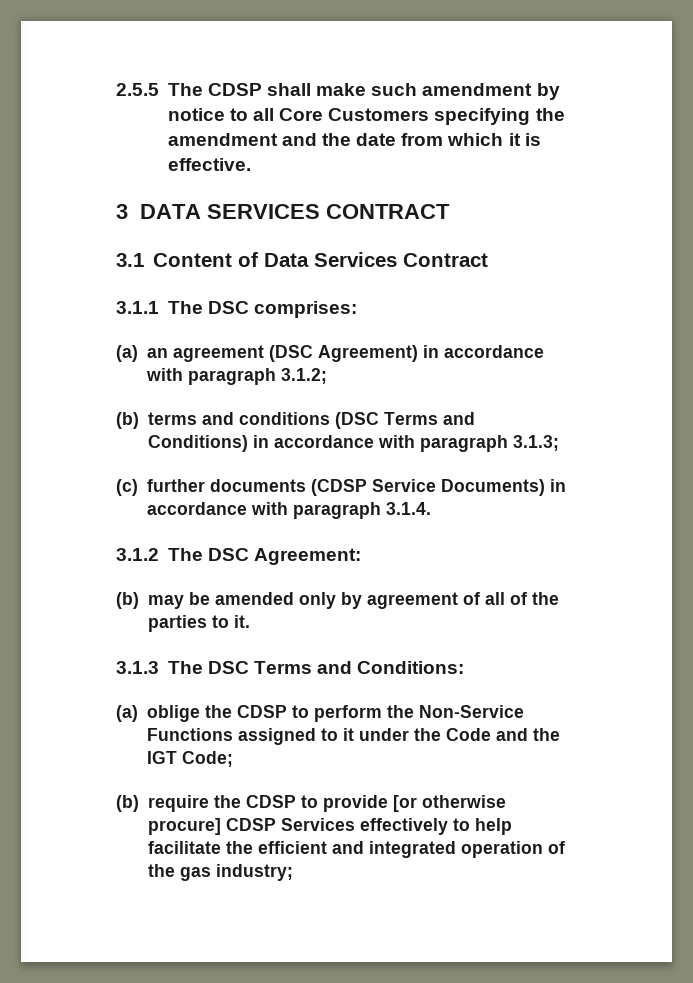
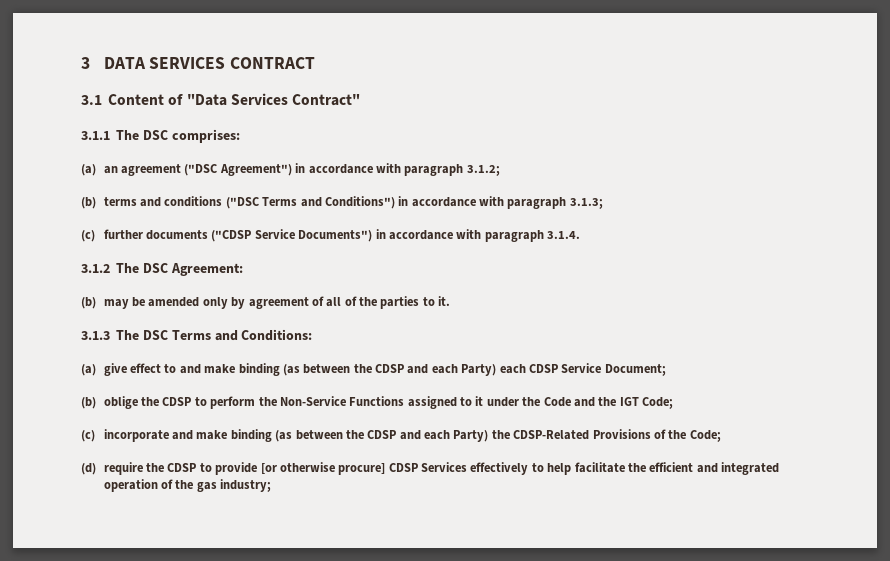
- 2.5.5 The CDSP shall make such amendment by notice to all Core Customers specifying the amendment and the date from which it is effective.
- 3.1 Content of Data Services Contract
+ 3.1 Content of "Data Services Contract"
- (a) an agreement (DSC Agreement) in accordance with paragraph 3.1.2;
+ (a) an agreement ("DSC Agreement") in accordance with paragraph 3.1.2;
- (b) terms and conditions (DSC Terms and Conditions) in accordance with paragraph 3.1.3;
+ (b) terms and conditions ("DSC Terms and Conditions") in accordance with paragraph 3.1.3;
- (c) further documents (CDSP Service Documents) in accordance with paragraph 3.1.4.
+ (c) further documents ("CDSP Service Documents") in accordance with paragraph 3.1.4.
- (a) oblige the CDSP to perform the Non-Service Functions assigned to it under the Code and the IGT Code;
+ (a) give effect to and make binding (as between the CDSP and each Party) each CDSP Service Document;
+ (b) oblige the CDSP to perform the Non-Service Functions assigned to it under the Code and the IGT Code;
- (b) require the CDSP to provide [or otherwise procure] CDSP Services effectively to help facilitate the efficient and integrated operation of the gas industry;
+ (c) incorporate and make binding (as between the CDSP and each Party) the CDSP-Related Provisions of the Code;
+ (d) require the CDSP to provide [or otherwise procure] CDSP Services effectively to help facilitate the efficient and integrated operation of the gas industry;

